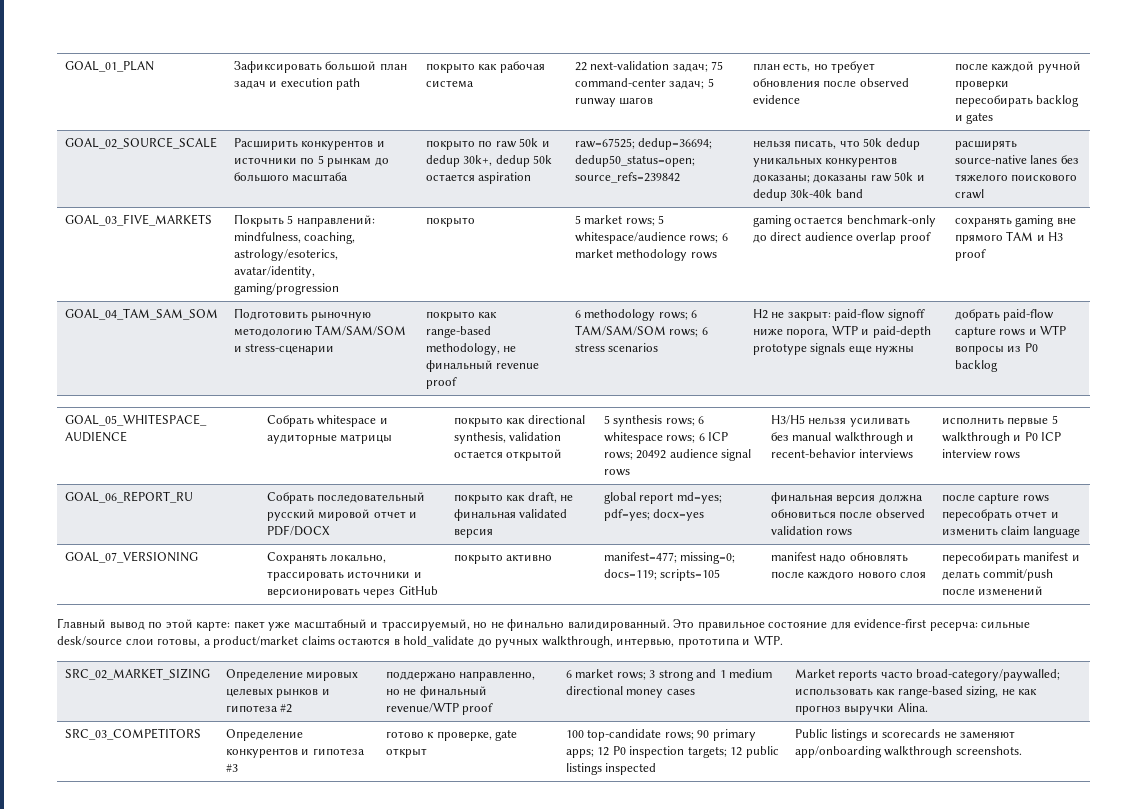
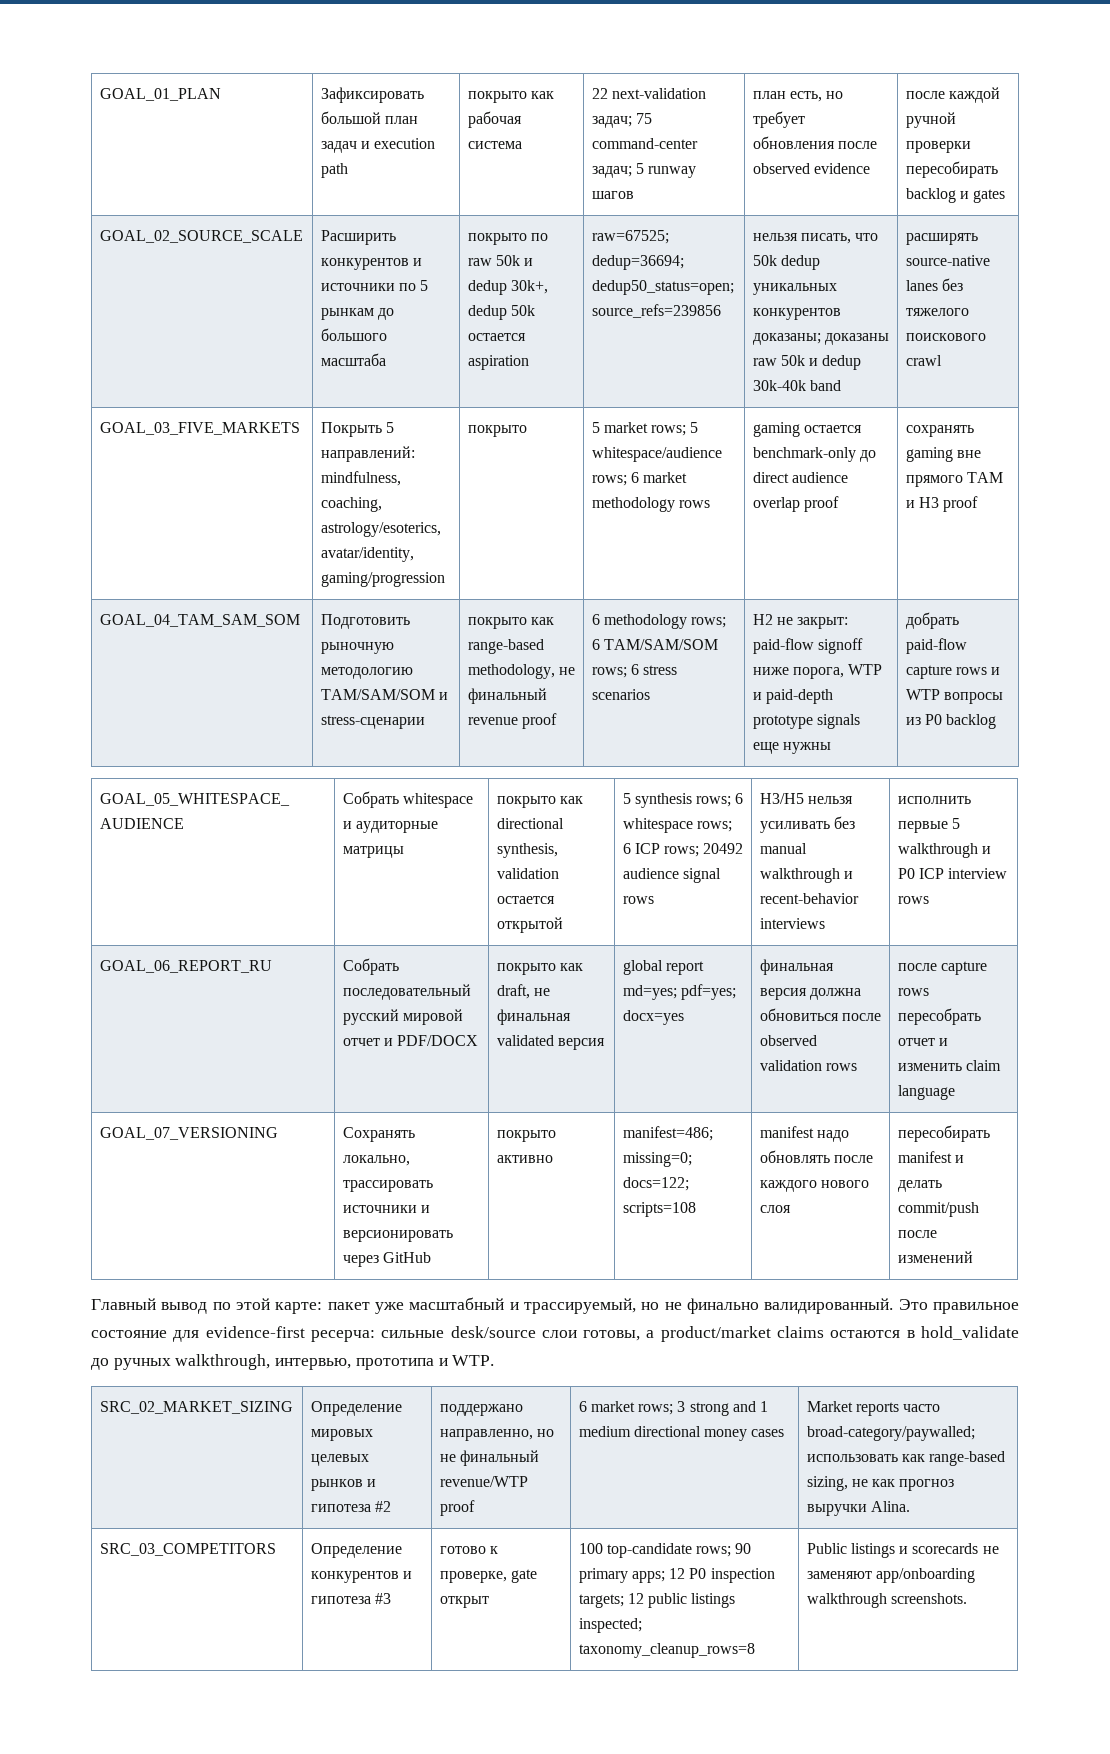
- raw=67525; dedup=36694; dedup50_status=open; source_refs=239842
+ raw=67525; dedup=36694; dedup50_status=open; source_refs=239856
- GOAL_07_VERSIONING | Сохранять локально, трассировать источники и версионировать через GitHub | покрыто активно | manifest=477; missing=0; docs=119; scripts=105 | manifest надо обновлять после каждого нового слоя | пересобирать manifest и делать commit/push после изменений
+ GOAL_07_VERSIONING | Сохранять локально, трассировать источники и версионировать через GitHub | покрыто активно | manifest=486; missing=0; docs=122; scripts=108 | manifest надо обновлять после каждого нового слоя | пересобирать manifest и делать commit/push после изменений
- SRC_03_COMPETITORS | Определение конкурентов и гипотеза #3 | готово к проверке, gate открыт | 100 top-candidate rows; 90 primary apps; 12 P0 inspection targets; 12 public listings inspected | Public listings и scorecards не заменяют app/onboarding walkthrough screenshots.
+ SRC_03_COMPETITORS | Определение конкурентов и гипотеза #3 | готово к проверке, gate открыт | 100 top-candidate rows; 90 primary apps; 12 P0 inspection targets; 12 public listings inspected; taxonomy_cleanup_rows=8 | Public listings и scorecards не заменяют app/onboarding walkthrough screenshots.

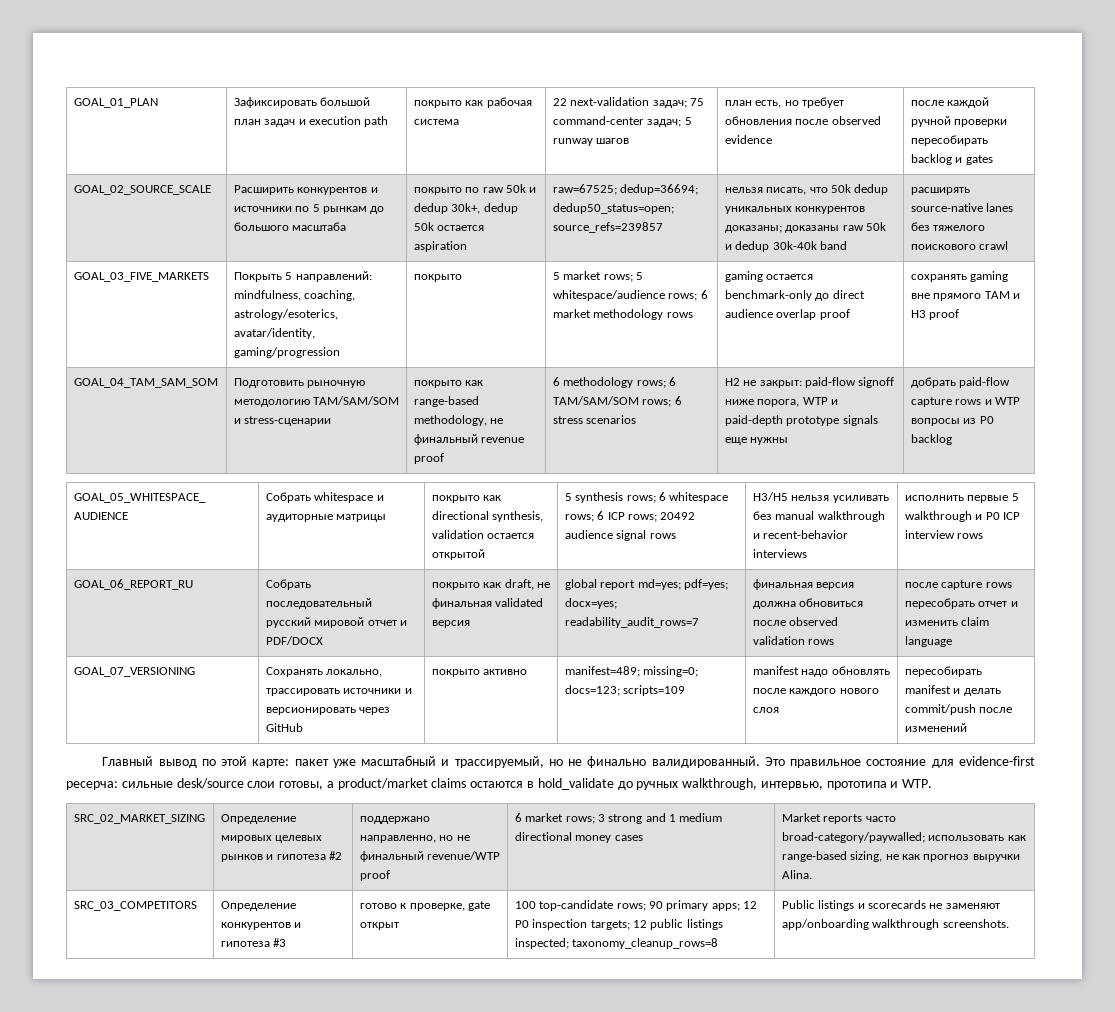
- raw=67525; dedup=36694; dedup50_status=open; source_refs=239856
+ raw=67525; dedup=36694; dedup50_status=open; source_refs=239857
- GOAL_06_REPORT_RU | Собрать последовательный русский мировой отчет и PDF/DOCX | покрыто как draft, не финальная validated версия | global report md=yes; pdf=yes; docx=yes | финальная версия должна обновиться после observed validation rows | после capture rows пересобрать отчет и изменить claim language
+ GOAL_06_REPORT_RU | Собрать последовательный русский мировой отчет и PDF/DOCX | покрыто как draft, не финальная validated версия | global report md=yes; pdf=yes; docx=yes; readability_audit_rows=7 | финальная версия должна обновиться после observed validation rows | после capture rows пересобрать отчет и изменить claim language
- GOAL_07_VERSIONING | Сохранять локально, трассировать источники и версионировать через GitHub | покрыто активно | manifest=486; missing=0; docs=122; scripts=108 | manifest надо обновлять после каждого нового слоя | пересобирать manifest и делать commit/push после изменений
+ GOAL_07_VERSIONING | Сохранять локально, трассировать источники и версионировать через GitHub | покрыто активно | manifest=489; missing=0; docs=123; scripts=109 | manifest надо обновлять после каждого нового слоя | пересобирать manifest и делать commit/push после изменений

